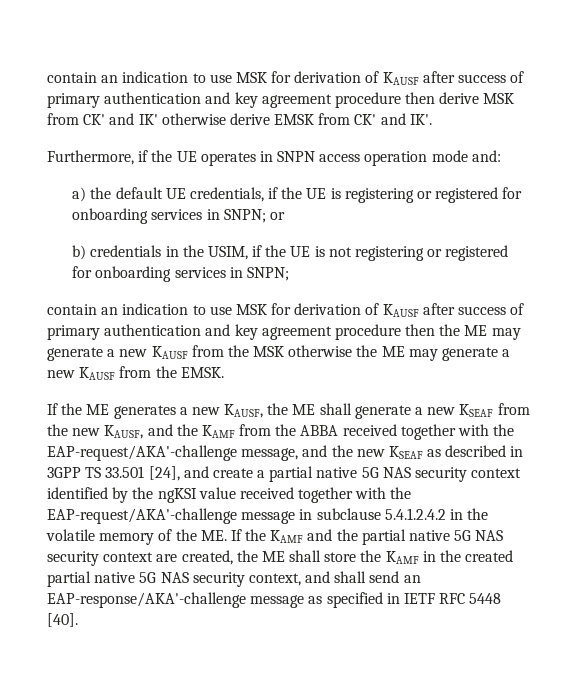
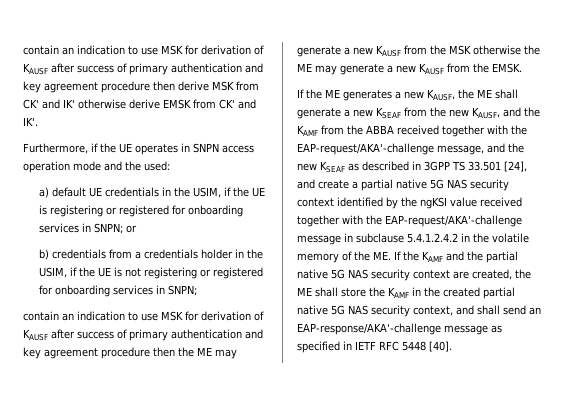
- Furthermore, if the UE operates in SNPN access operation mode and:
+ Furthermore, if the UE operates in SNPN access operation mode and the used:
- a) the default UE credentials, if the UE is registering or registered for onboarding services in SNPN; or
+ a) default UE credentials in the USIM, if the UE is registering or registered for onboarding services in SNPN; or
- b) credentials in the USIM, if the UE is not registering or registered for onboarding services in SNPN;
+ b) credentials from a credentials holder in the USIM, if the UE is not registering or registered for onboarding services in SNPN;

